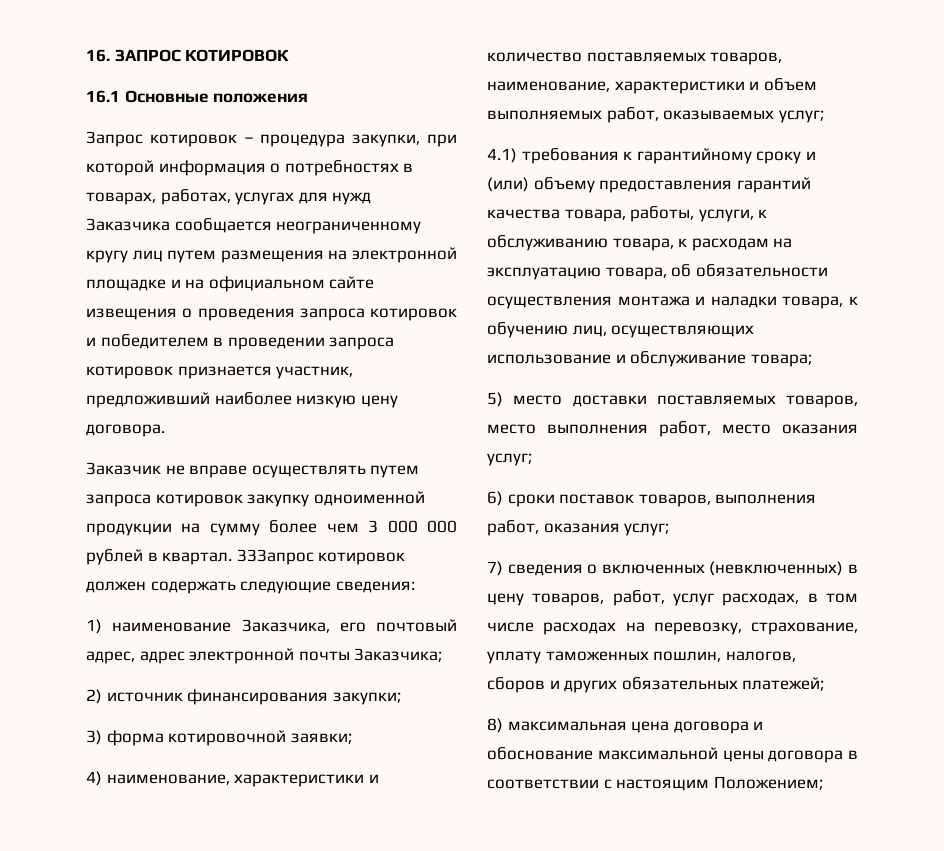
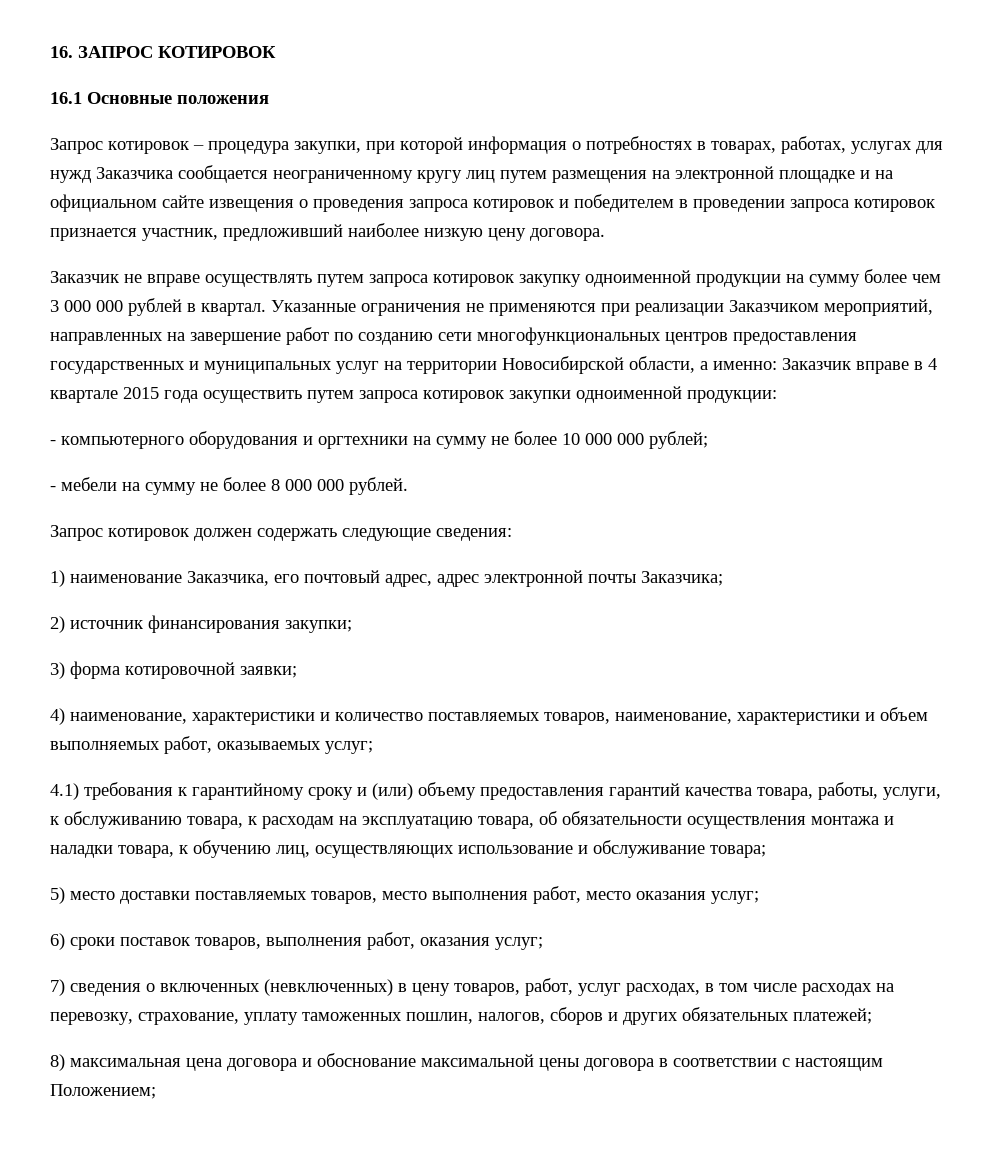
- ЗЗЗапрос котировок должен содержать следующие сведения:
+ Указанные ограничения не применяются при реализации Заказчиком мероприятий, направленных на завершение работ по созданию сети многофункциональных центров предоставления государственных и муниципальных услуг на территории Новосибирской области, а именно: Заказчик вправе в 4 квартале 2015 года осуществить путем запроса котировок закупки одноименной продукции:
+ - компьютерного оборудования и оргтехники на сумму не более 10 000 000 рублей;
+ - мебели на сумму не более 8 000 000 рублей.
+ Запрос котировок должен содержать следующие сведения:

